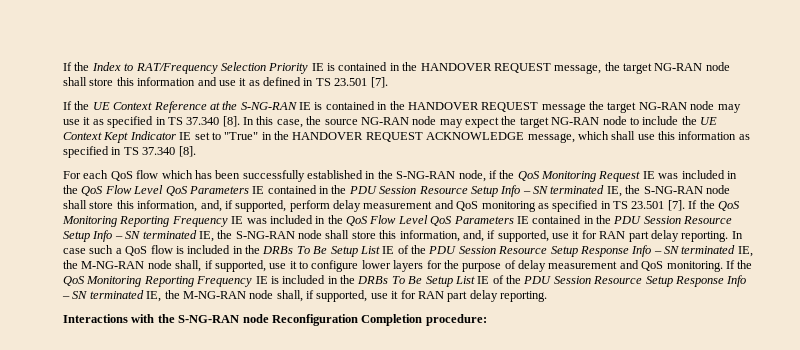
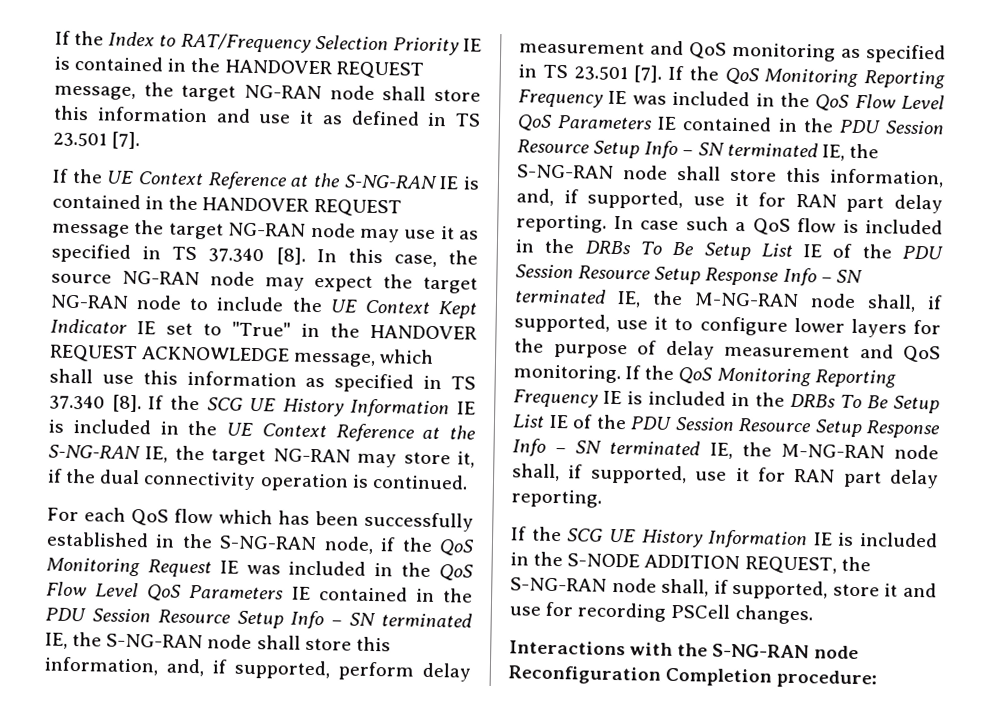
+ If the SCG UE History Information IE is included in the UE Context Reference at the S-NG-RAN IE, the target NG-RAN may store it, if the dual connectivity operation is continued.
+ If the SCG UE History Information IE is included in the S-NODE ADDITION REQUEST, the S-NG-RAN node shall, if supported, store it and use for recording PSCell changes.

